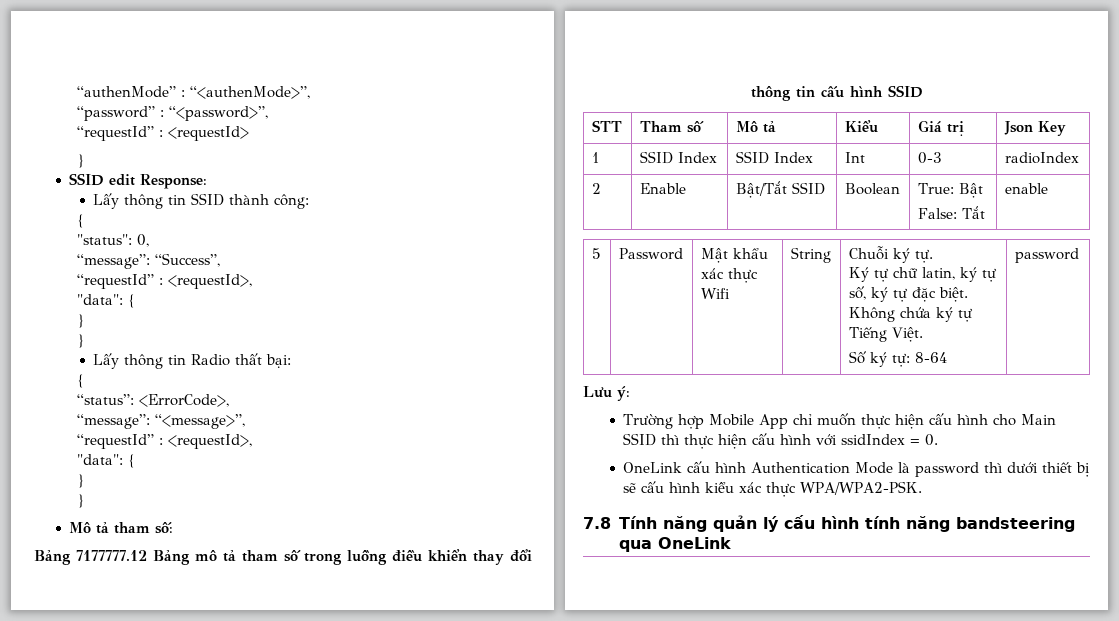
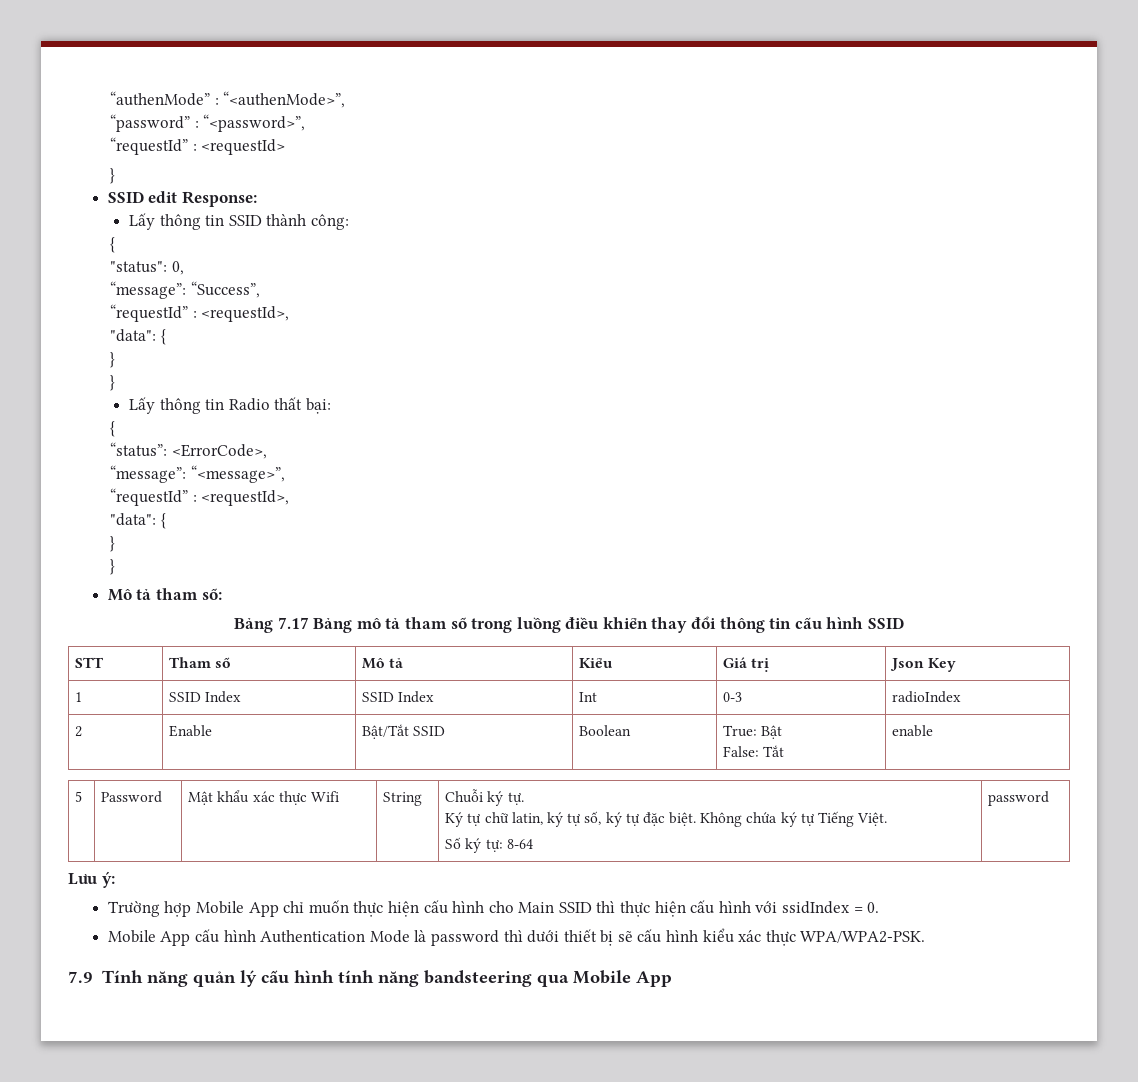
- Bảng 7177777.12 Bảng mô tả tham số trong luồng điều khiển thay đổi thông tin cấu hình SSID
+ Bảng 7.17 Bảng mô tả tham số trong luồng điều khiển thay đổi thông tin cấu hình SSID
- OneLink cấu hình Authentication Mode là password thì dưới thiết bị sẽ cấu hình kiểu xác thực WPA/WPA2-PSK.
+ Mobile App cấu hình Authentication Mode là password thì dưới thiết bị sẽ cấu hình kiểu xác thực WPA/WPA2-PSK.
- 7.8 Tính năng quản lý cấu hình tính năng bandsteering qua OneLink
+ 7.9 Tính năng quản lý cấu hình tính năng bandsteering qua Mobile App

